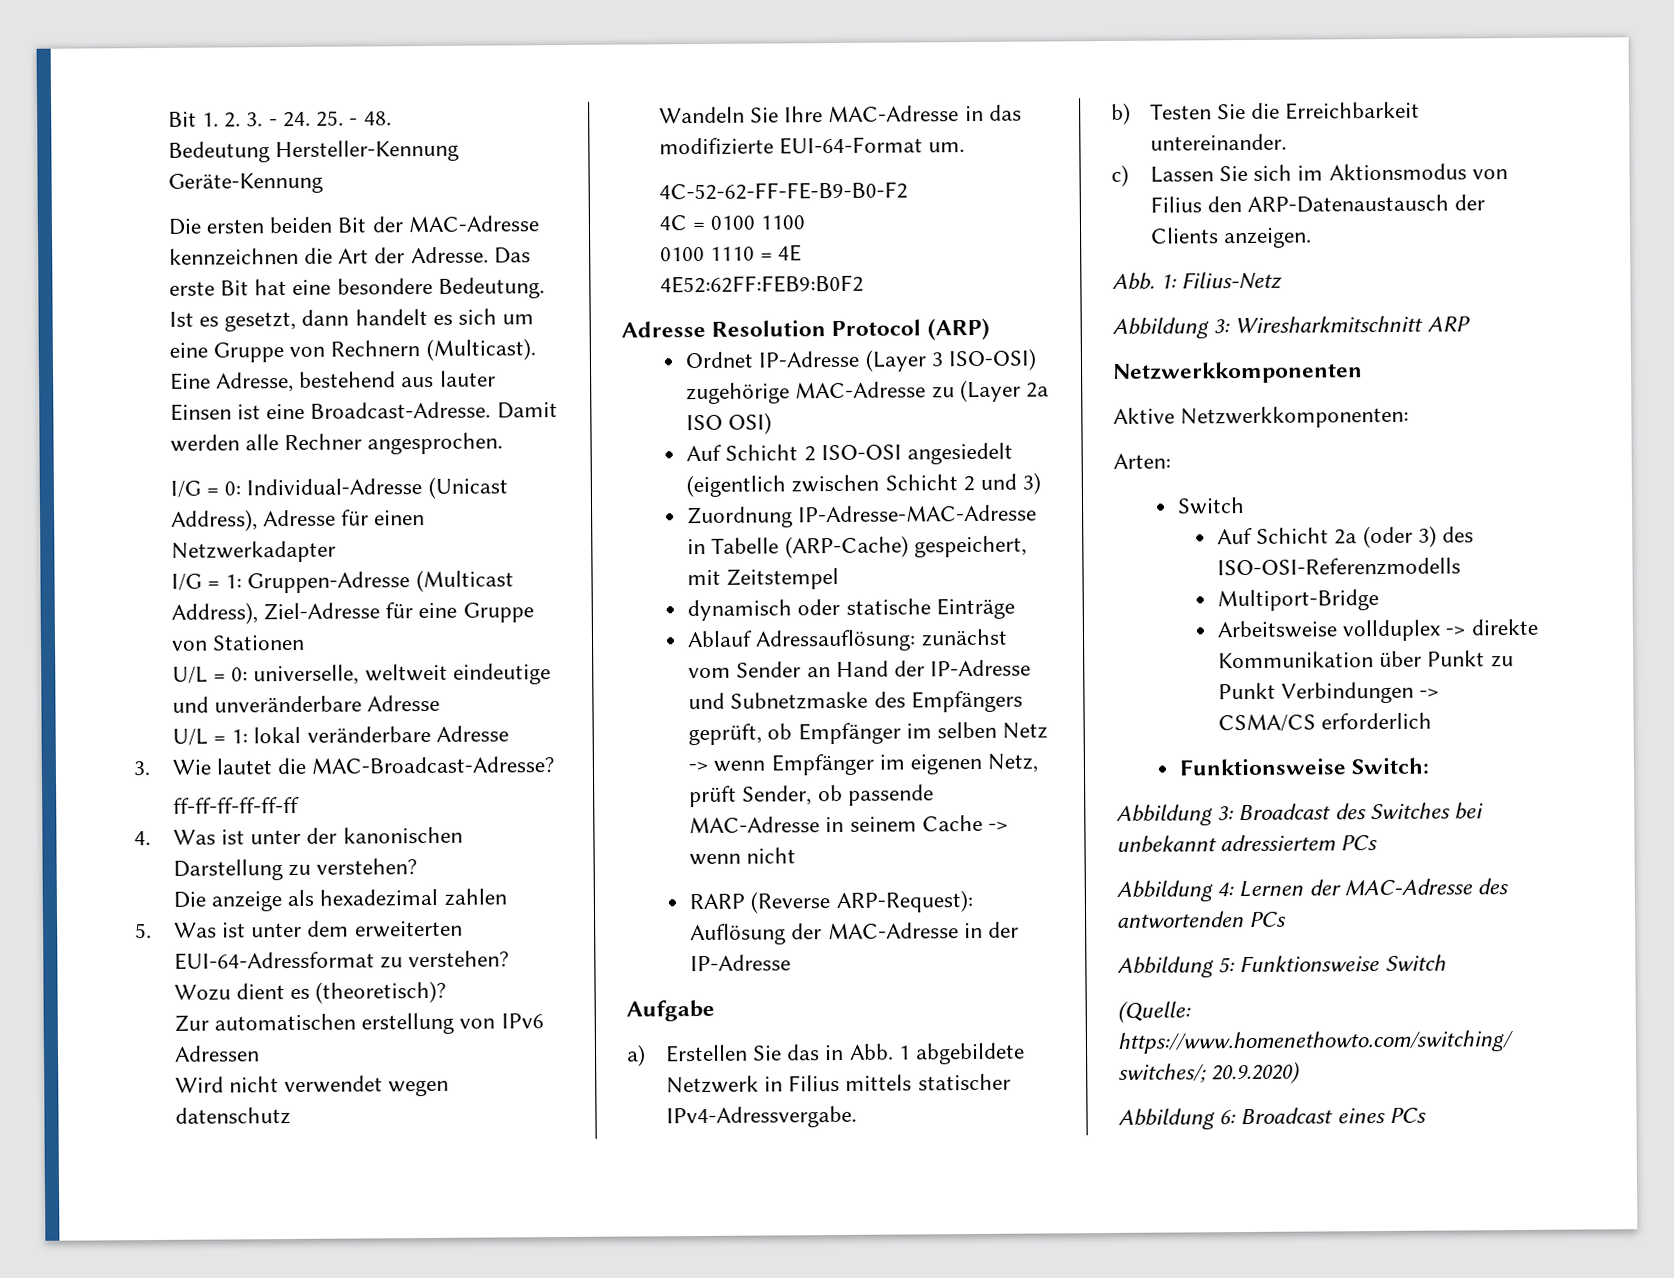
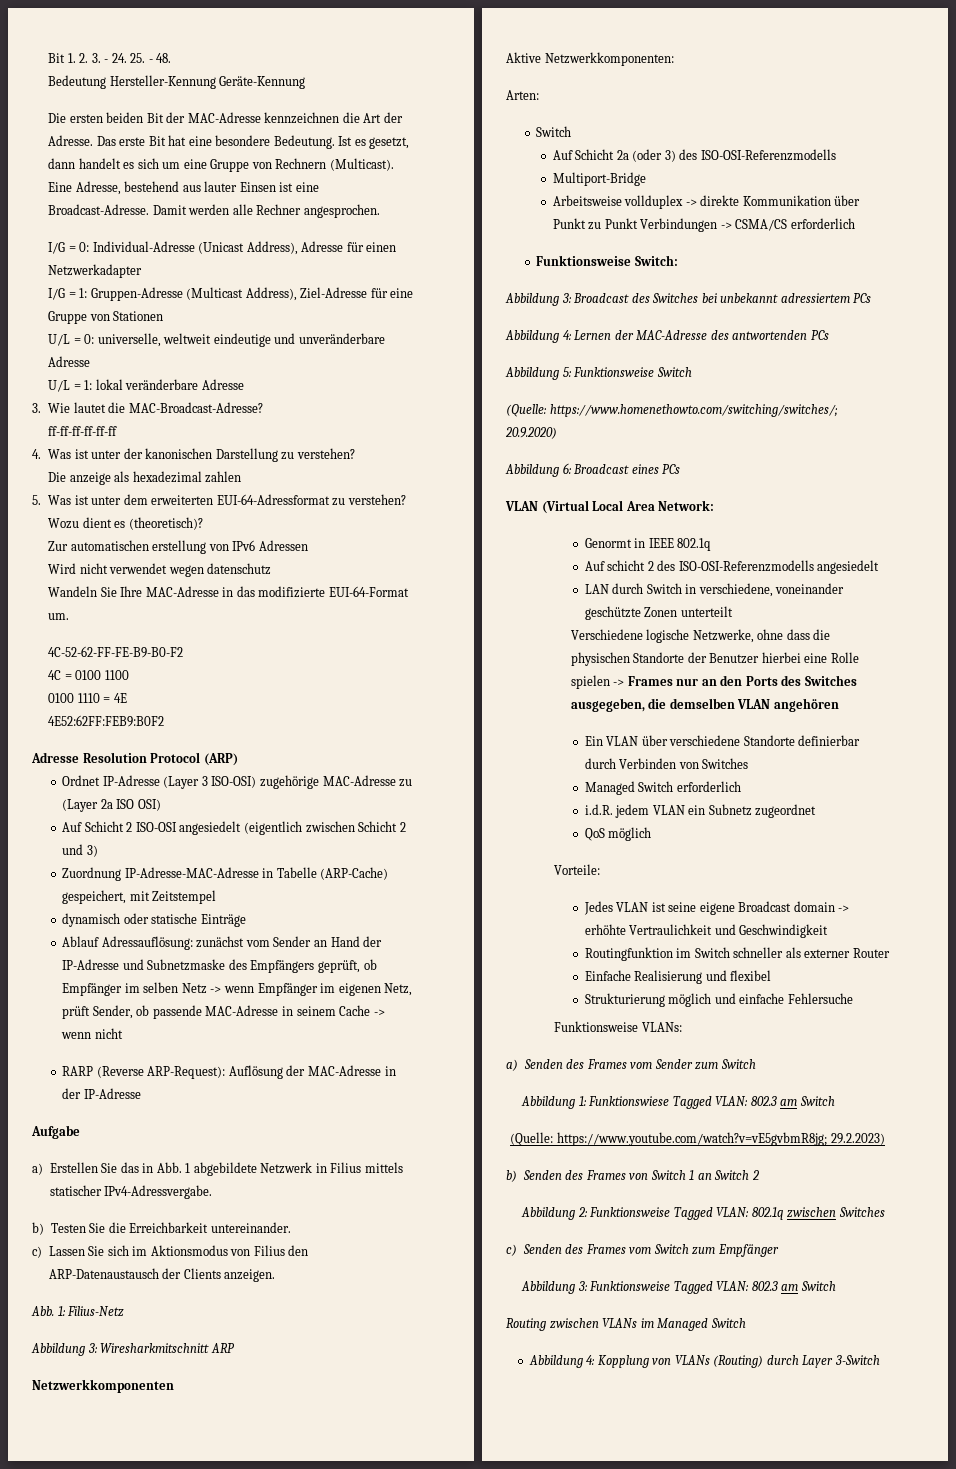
+ VLAN (Virtual Local Area Network:
+ Genormt in IEEE 802.1q
+ Auf schicht 2 des ISO-OSI-Referenzmodells angesiedelt
+ LAN durch Switch in verschiedene, voneinander geschützte Zonen unterteilt
+ Verschiedene logische Netzwerke, ohne dass die physischen Standorte der Benutzer hierbei eine Rolle spielen -> Frames nur an den Ports des Switches ausgegeben, die demselben VLAN angehören
+ Ein VLAN über verschiedene Standorte definierbar durch Verbinden von Switches
+ Managed Switch erforderlich
+ i.d.R. jedem VLAN ein Subnetz zugeordnet
+ QoS möglich
+ Vorteile:
+ Jedes VLAN ist seine eigene Broadcast domain -> erhöhte Vertraulichkeit und Geschwindigkeit
+ Routingfunktion im Switch schneller als externer Router
+ Einfache Realisierung und flexibel
+ Strukturierung möglich und einfache Fehlersuche
+ Funktionsweise VLANs:
+ a) Senden des Frames vom Sender zum Switch
+ Abbildung 1: Funktionswiese Tagged VLAN: 802.3 am Switch
+ (Quelle: https://www.youtube.com/watch?v=vE5gvbmR8jg; 29.2.2023)
+ b) Senden des Frames von Switch 1 an Switch 2
+ Abbildung 2: Funktionsweise Tagged VLAN: 802.1q zwischen Switches
+ c) Senden des Frames vom Switch zum Empfänger
+ Abbildung 3: Funktionsweise Tagged VLAN: 802.3 am Switch
+ Routing zwischen VLANs im Managed Switch
+ Abbildung 4: Kopplung von VLANs (Routing) durch Layer 3-Switch

